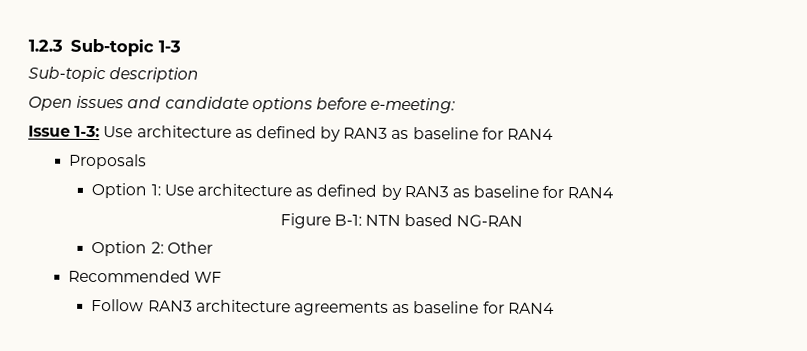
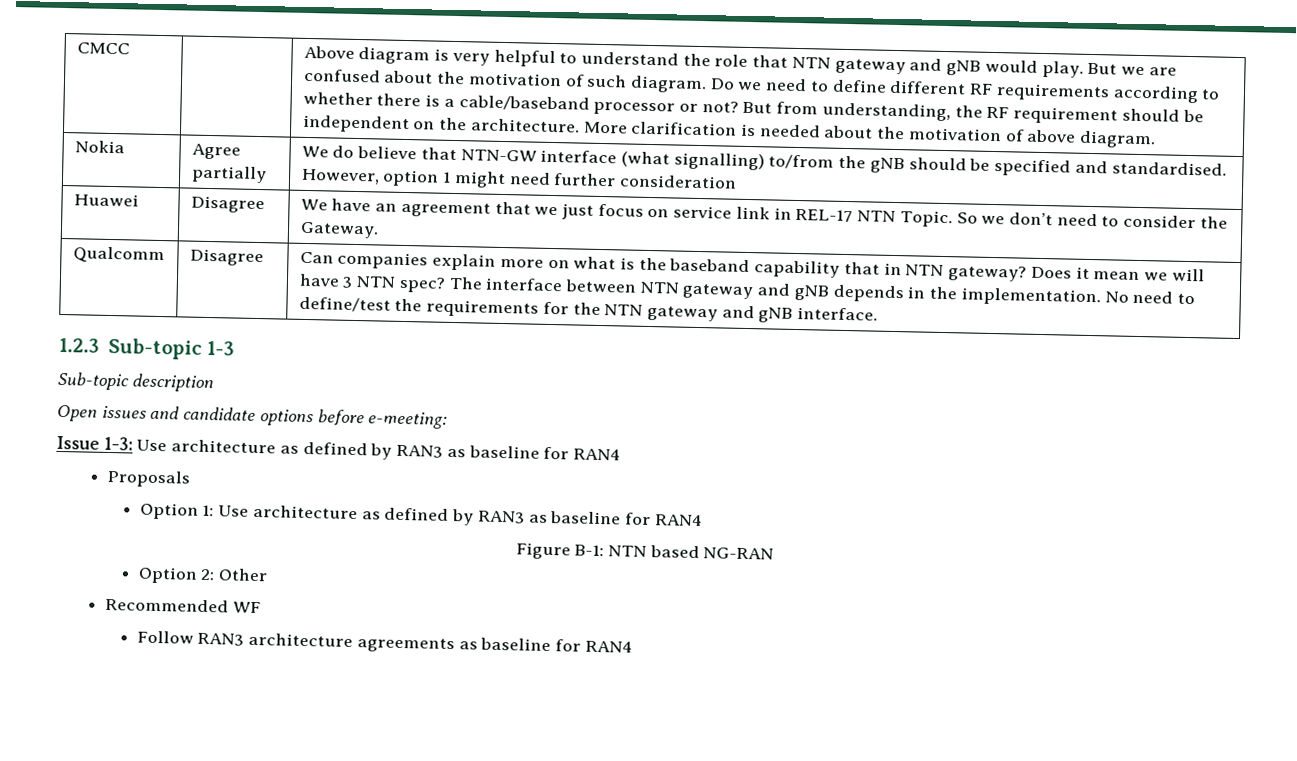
+ CMCC | | Above diagram is very helpful to understand the role that NTN gateway and gNB would play. But we are confused about the motivation of such diagram. Do we need to define different RF requirements according to whether there is a cable/baseband processor or not? But from understanding, the RF requirement should be independent on the architecture. More clarification is needed about the motivation of above diagram.
+ Nokia | Agree partially | We do believe that NTN-GW interface (what signalling) to/from the gNB should be specified and standardised. However, option 1 might need further consideration
+ Huawei | Disagree | We have an agreement that we just focus on service link in REL-17 NTN Topic. So we don’t need to consider the Gateway.
+ Qualcomm | Disagree | Can companies explain more on what is the baseband capability that in NTN gateway? Does it mean we will have 3 NTN spec? The interface between NTN gateway and gNB depends in the implementation. No need to define/test the requirements for the NTN gateway and gNB interface.

